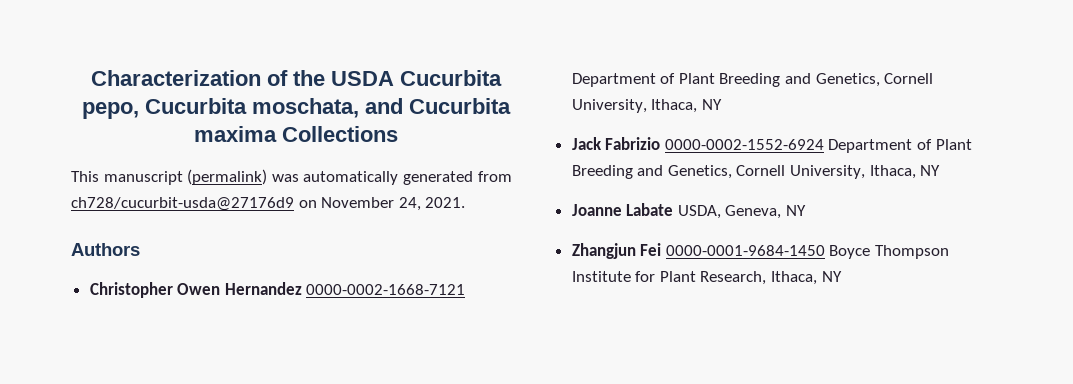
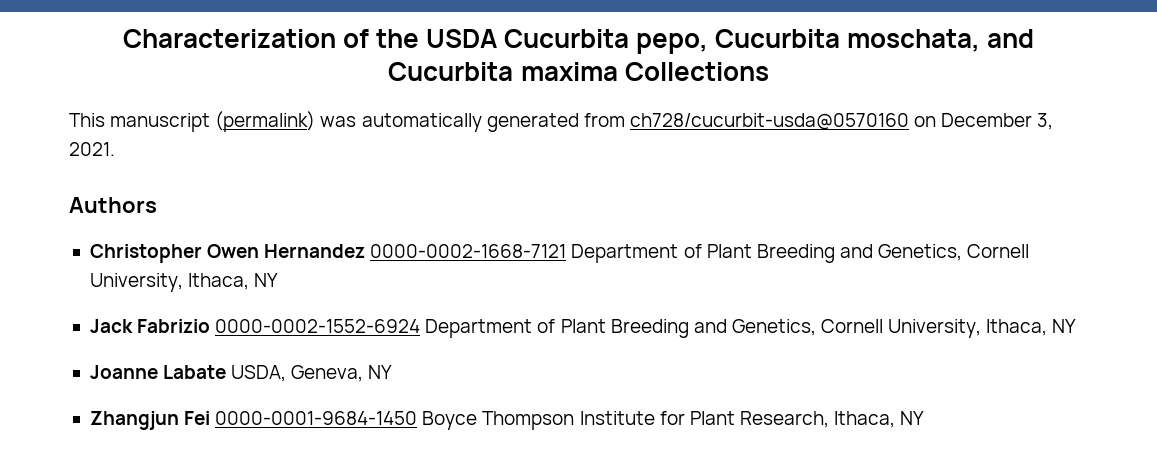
- This manuscript (permalink) was automatically generated from ch728/cucurbit-usda@27176d9 on November 24, 2021.
+ This manuscript (permalink) was automatically generated from ch728/cucurbit-usda@0570160 on December 3, 2021.

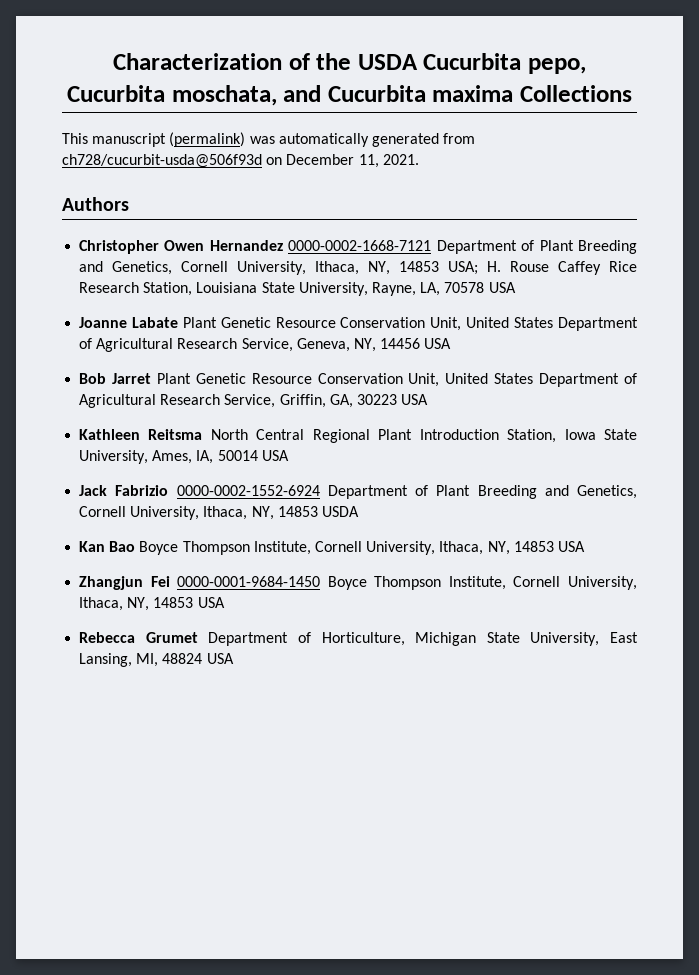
- This manuscript (permalink) was automatically generated from ch728/cucurbit-usda@0570160 on December 3, 2021.
+ This manuscript (permalink) was automatically generated from ch728/cucurbit-usda@506f93d on December 11, 2021.
- Christopher Owen Hernandez 0000-0002-1668-7121 Department of Plant Breeding and Genetics, Cornell University, Ithaca, NY
+ Christopher Owen Hernandez 0000-0002-1668-7121 Department of Plant Breeding and Genetics, Cornell University, Ithaca, NY, 14853 USA; H. Rouse Caffey Rice Research Station, Louisiana State University, Rayne, LA, 70578 USA
+ Joanne Labate Plant Genetic Resource Conservation Unit, United States Department of Agricultural Research Service, Geneva, NY, 14456 USA
+ Bob Jarret Plant Genetic Resource Conservation Unit, United States Department of Agricultural Research Service, Griffin, GA, 30223 USA
+ Kathleen Reitsma North Central Regional Plant Introduction Station, Iowa State University, Ames, IA, 50014 USA
- Jack Fabrizio 0000-0002-1552-6924 Department of Plant Breeding and Genetics, Cornell University, Ithaca, NY
- Joanne Labate USDA, Geneva, NY
+ Jack Fabrizio 0000-0002-1552-6924 Department of Plant Breeding and Genetics, Cornell University, Ithaca, NY, 14853 USDA
+ Kan Bao Boyce Thompson Institute, Cornell University, Ithaca, NY, 14853 USA
- Zhangjun Fei 0000-0001-9684-1450 Boyce Thompson Institute for Plant Research, Ithaca, NY
+ Zhangjun Fei 0000-0001-9684-1450 Boyce Thompson Institute, Cornell University, Ithaca, NY, 14853 USA
+ Rebecca Grumet Department of Horticulture, Michigan State University, East Lansing, MI, 48824 USA

